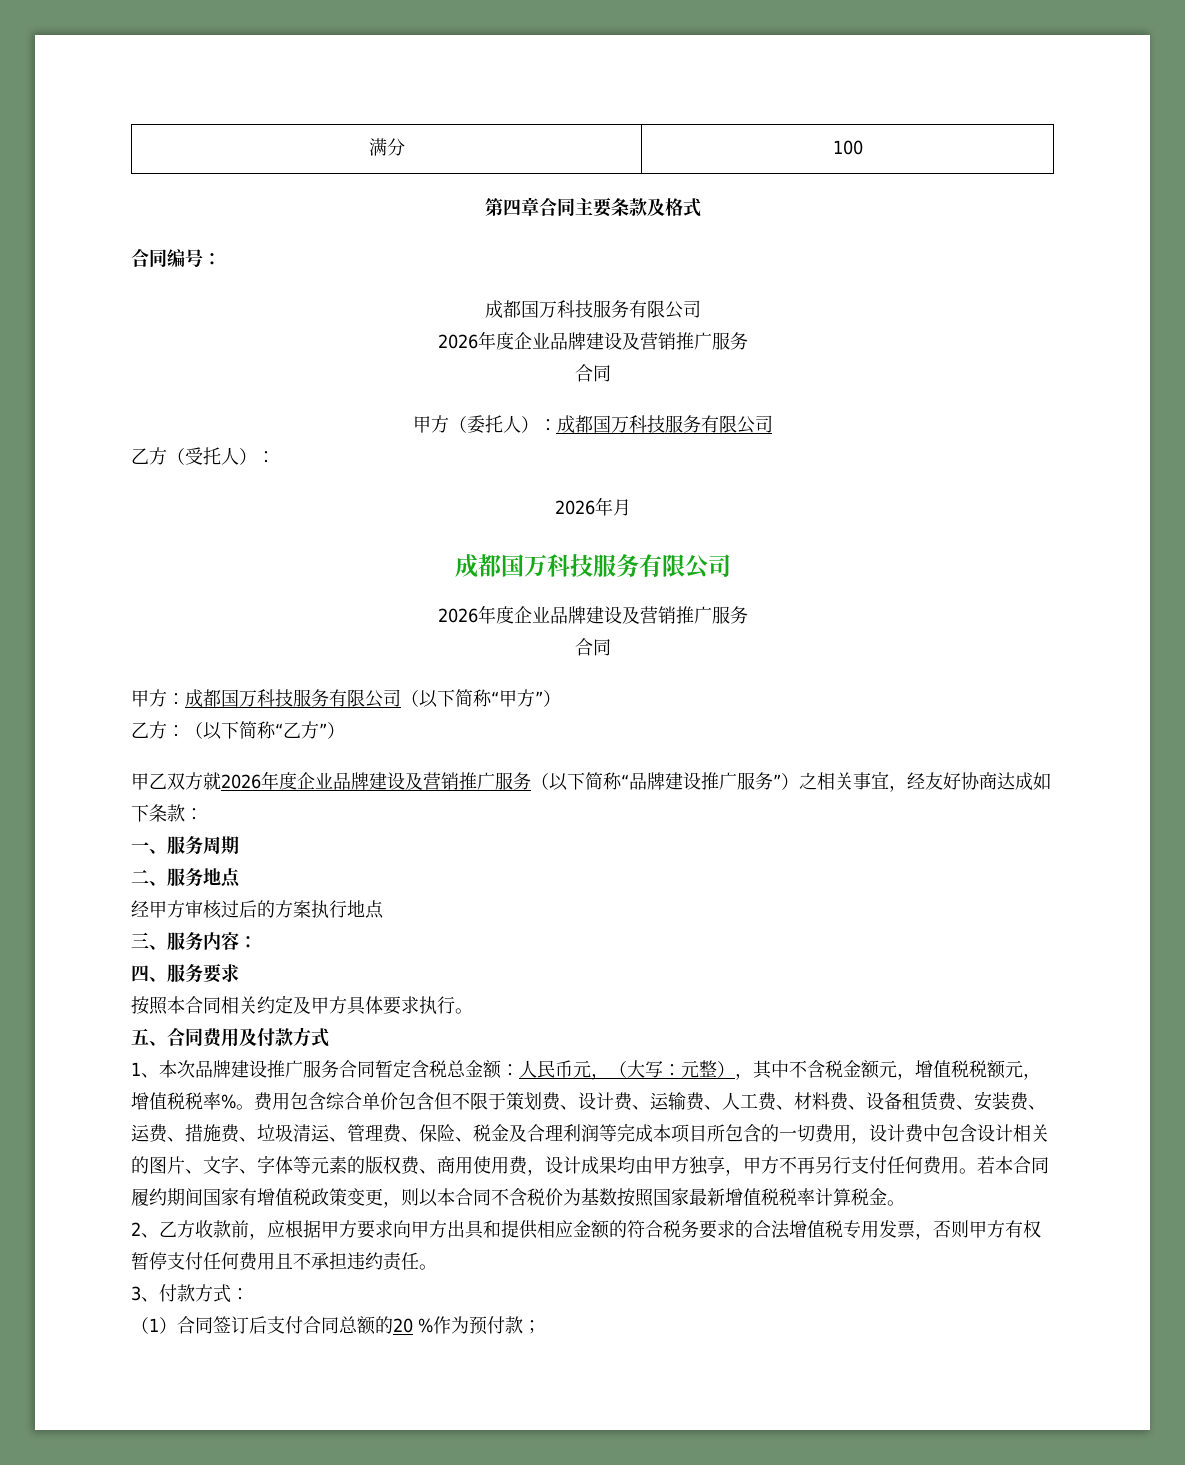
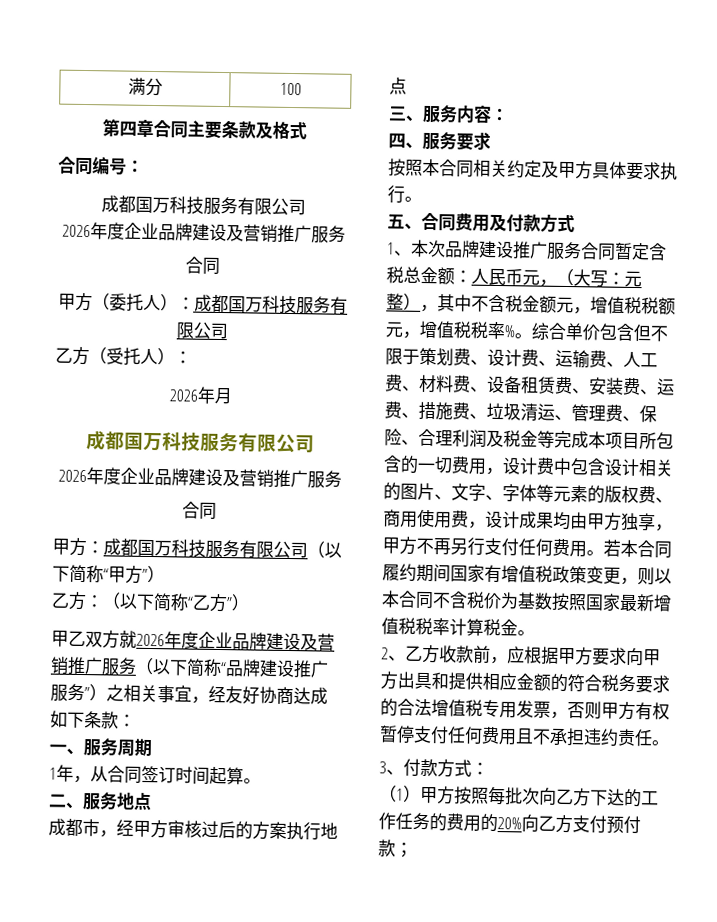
+ 1年，从合同签订时间起算。
- 经甲方审核过后的方案执行地点
+ 成都市，经甲方审核过后的方案执行地点
- 费用包含综合单价包含但不限于策划费、设计费、运输费、人工费、材料费、设备租赁费、安装费、运费、措施费、垃圾清运、管理费、保险、税金及合理利润等完成本项目所包含的一切费用，设计费中包含设计相关的图片、文字、字体等元素的版权费、商用使用费，设计成果均由甲方独享，甲方不再另行支付任何费用。
+ 综合单价包含但不限于策划费、设计费、运输费、人工费、材料费、设备租赁费、安装费、运费、措施费、垃圾清运、管理费、保险、合理利润及税金等完成本项目所包含的一切费用，设计费中包含设计相关的图片、文字、字体等元素的版权费、商用使用费，设计成果均由甲方独享，甲方不再另行支付任何费用。
- （1）合同签订后支付合同总额的20 %作为预付款；
+ （1）甲方按照每批次向乙方下达的工作任务的费用的20%向乙方支付预付款；

